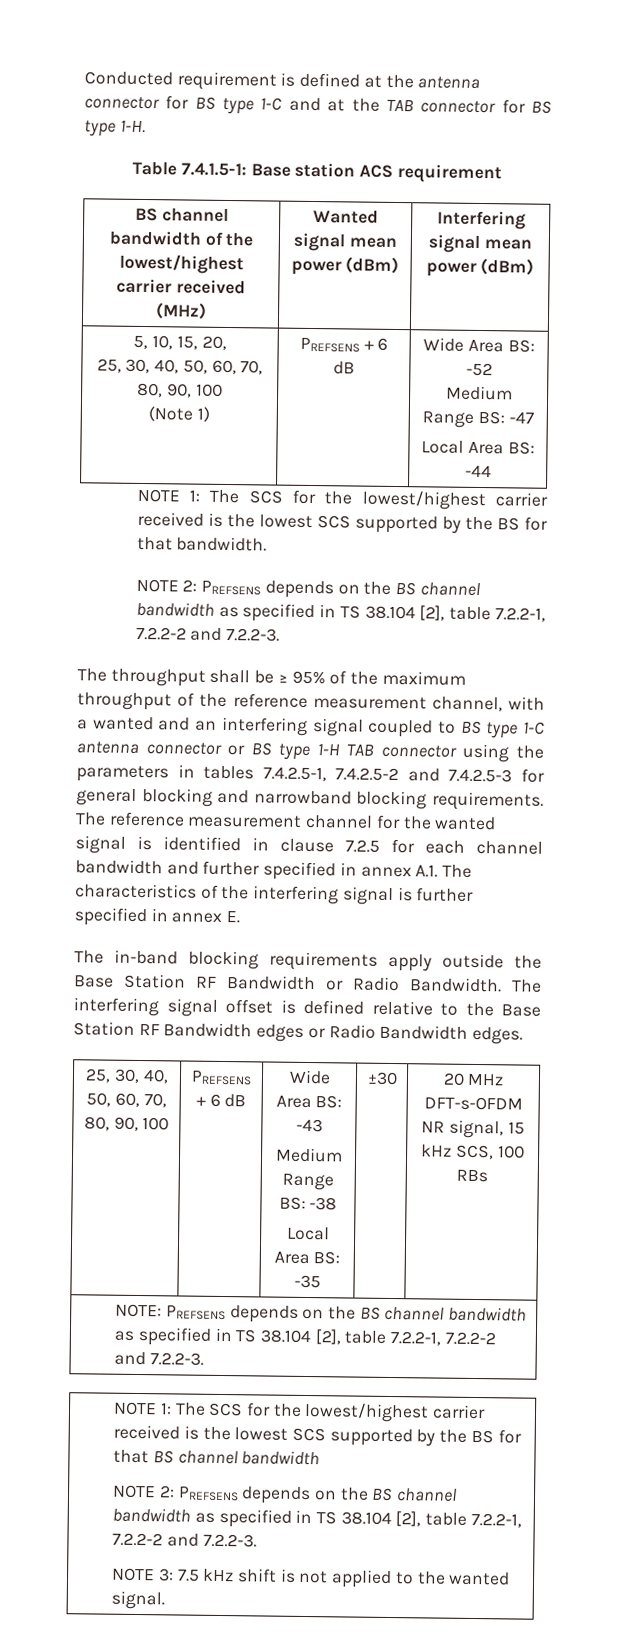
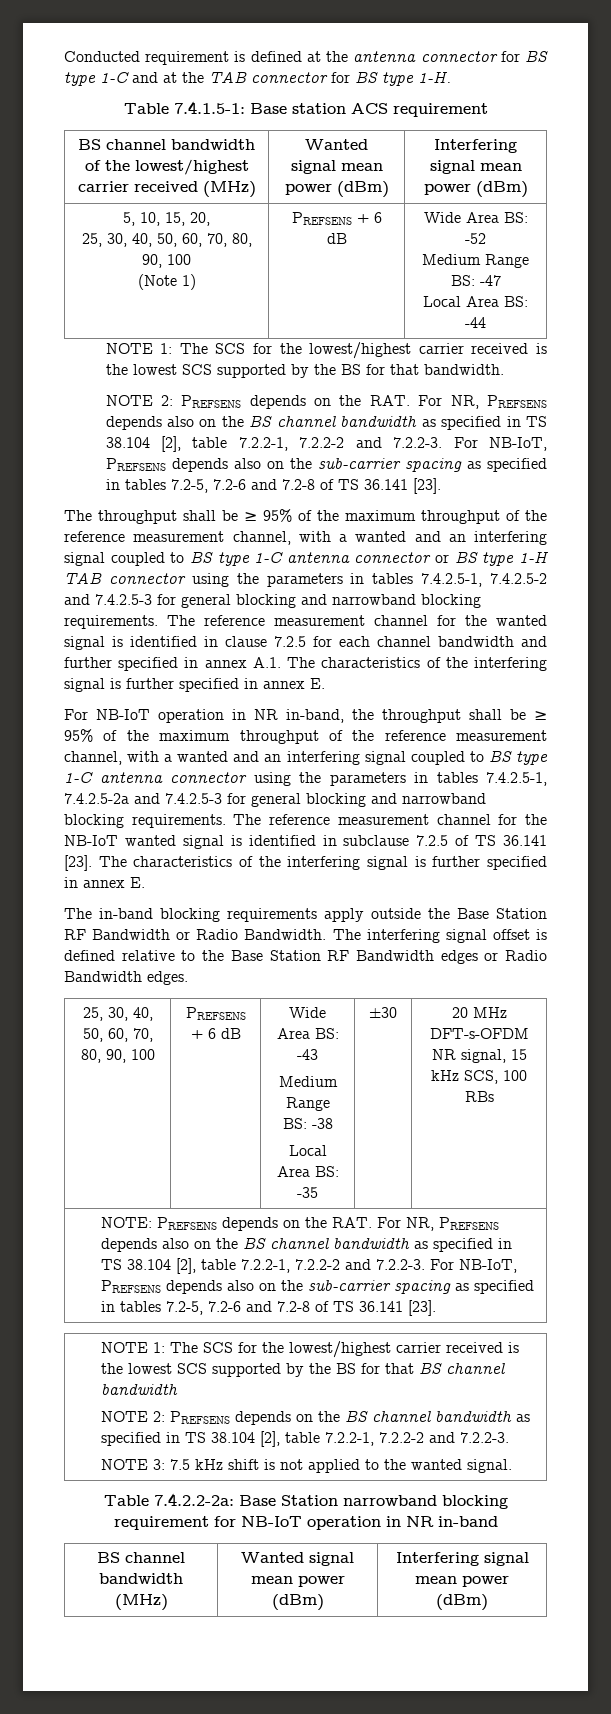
  NOTE 1: The SCS for the lowest/highest carrier received is the lowest SCS supported by the BS for that bandwidth.
- NOTE 2: PREFSENS depends on the BS channel bandwidth as specified in TS 38.104 [2], table 7.2.2-1, 7.2.2-2 and 7.2.2-3.
+ NOTE 2: PREFSENS depends on the RAT. For NR, PREFSENS depends also on the BS channel bandwidth as specified in TS 38.104 [2], table 7.2.2-1, 7.2.2-2 and 7.2.2-3. For NB-IoT, PREFSENS depends also on the sub-carrier spacing as specified in tables 7.2-5, 7.2-6 and 7.2-8 of TS 36.141 [23].
+ For NB-IoT operation in NR in-band, the throughput shall be ≥ 95% of the maximum throughput of the reference measurement channel, with a wanted and an interfering signal coupled to BS type 1-C antenna connector using the parameters in tables 7.4.2.5-1, 7.4.2.5-2a and 7.4.2.5-3 for general blocking and narrowband blocking requirements. The reference measurement channel for the NB-IoT wanted signal is identified in subclause 7.2.5 of TS 36.141 [23]. The characteristics of the interfering signal is further specified in annex E.
- NOTE: PREFSENS depends on the BS channel bandwidth as specified in TS 38.104 [2], table 7.2.2-1, 7.2.2-2 and 7.2.2-3.
+ NOTE: PREFSENS depends on the RAT. For NR, PREFSENS depends also on the BS channel bandwidth as specified in TS 38.104 [2], table 7.2.2-1, 7.2.2-2 and 7.2.2-3. For NB-IoT, PREFSENS depends also on the sub-carrier spacing as specified in tables 7.2-5, 7.2-6 and 7.2-8 of TS 36.141 [23].
+ Table 7.4.2.2-2a: Base Station narrowband blocking requirement for NB-IoT operation in NR in-band
+ BS channel bandwidth (MHz) | Wanted signal mean power (dBm) | Interfering signal mean power (dBm)

